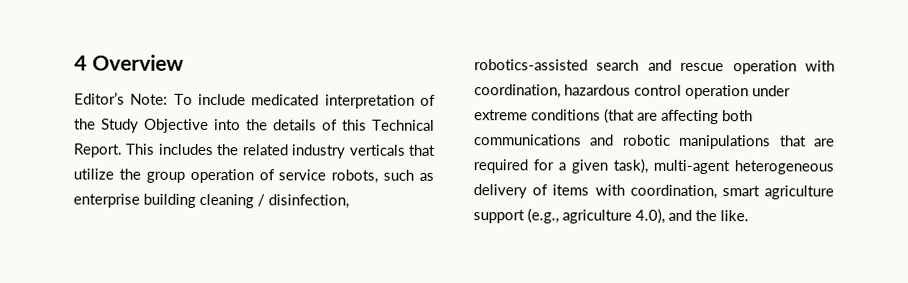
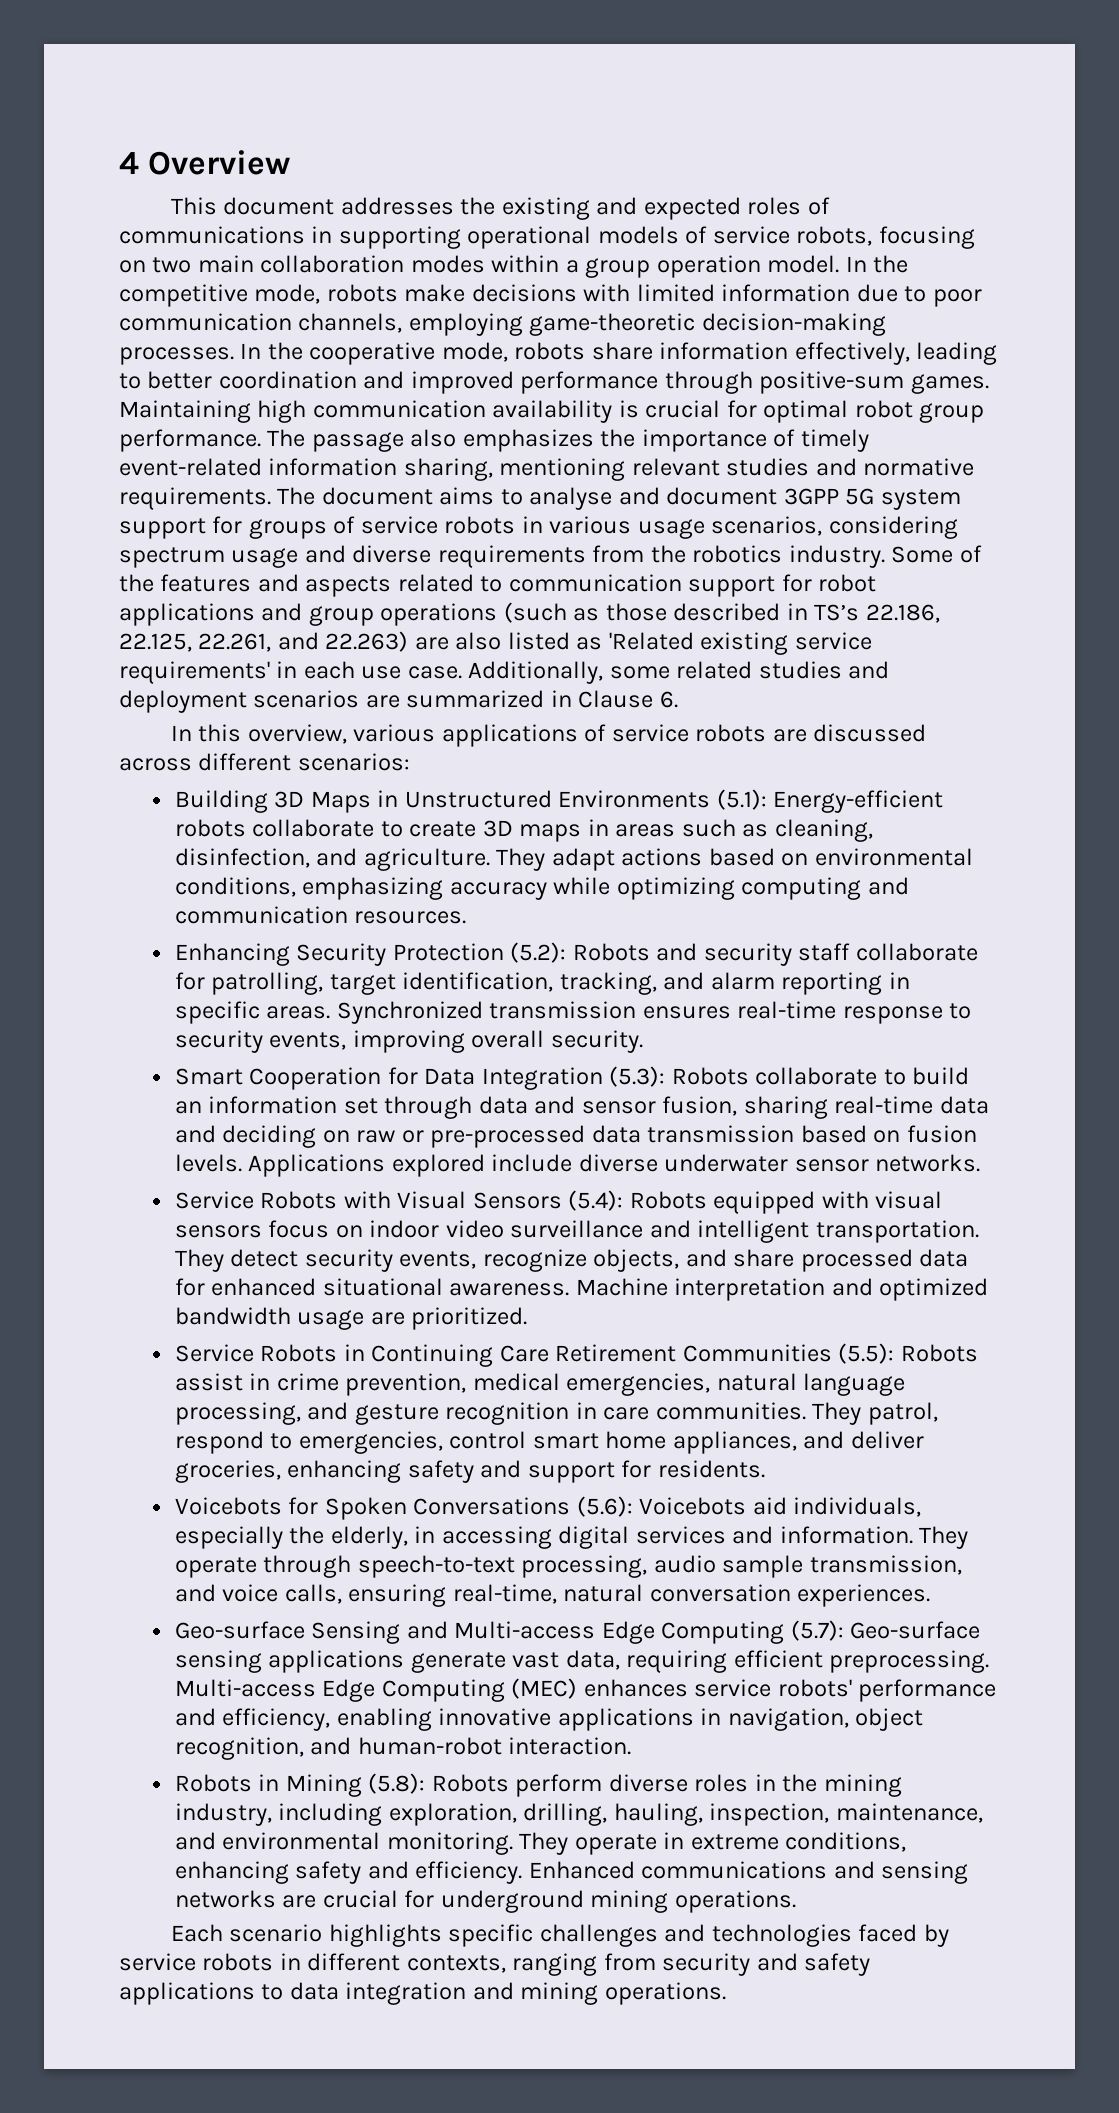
- Editor’s Note: To include medicated interpretation of the Study Objective into the details of this Technical Report. This includes the related industry verticals that utilize the group operation of service robots, such as enterprise building cleaning / disinfection, robotics-assisted search and rescue operation with coordination, hazardous control operation under extreme conditions (that are affecting both communications and robotic manipulations that are required for a given task), multi-agent heterogeneous delivery of items with coordination, smart agriculture support (e.g., agriculture 4.0), and the like.
+ This document addresses the existing and expected roles of communications in supporting operational models of service robots, focusing on two main collaboration modes within a group operation model. In the competitive mode, robots make decisions with limited information due to poor communication channels, employing game-theoretic decision-making processes. In the cooperative mode, robots share information effectively, leading to better coordination and improved performance through positive-sum games. Maintaining high communication availability is crucial for optimal robot group performance. The passage also emphasizes the importance of timely event-related information sharing, mentioning relevant studies and normative requirements. The document aims to analyse and document 3GPP 5G system support for groups of service robots in various usage scenarios, considering spectrum usage and diverse requirements from the robotics industry. Some of the features and aspects related to communication support for robot applications and group operations (such as those described in TS’s 22.186, 22.125, 22.261, and 22.263) are also listed as 'Related existing service requirements' in each use case. Additionally, some related studies and deployment scenarios are summarized in Clause 6.
+ In this overview, various applications of service robots are discussed across different scenarios:
+ Building 3D Maps in Unstructured Environments (5.1): Energy-efficient robots collaborate to create 3D maps in areas such as cleaning, disinfection, and agriculture. They adapt actions based on environmental conditions, emphasizing accuracy while optimizing computing and communication resources.
+ Enhancing Security Protection (5.2): Robots and security staff collaborate for patrolling, target identification, tracking, and alarm reporting in specific areas. Synchronized transmission ensures real-time response to security events, improving overall security.
+ Smart Cooperation for Data Integration (5.3): Robots collaborate to build an information set through data and sensor fusion, sharing real-time data and deciding on raw or pre-processed data transmission based on fusion levels. Applications explored include diverse underwater sensor networks.
+ Service Robots with Visual Sensors (5.4): Robots equipped with visual sensors focus on indoor video surveillance and intelligent transportation. They detect security events, recognize objects, and share processed data for enhanced situational awareness. Machine interpretation and optimized bandwidth usage are prioritized.
+ Service Robots in Continuing Care Retirement Communities (5.5): Robots assist in crime prevention, medical emergencies, natural language processing, and gesture recognition in care communities. They patrol, respond to emergencies, control smart home appliances, and deliver groceries, enhancing safety and support for residents.
+ Voicebots for Spoken Conversations (5.6): Voicebots aid individuals, especially the elderly, in accessing digital services and information. They operate through speech-to-text processing, audio sample transmission, and voice calls, ensuring real-time, natural conversation experiences.
+ Geo-surface Sensing and Multi-access Edge Computing (5.7): Geo-surface sensing applications generate vast data, requiring efficient preprocessing. Multi-access Edge Computing (MEC) enhances service robots' performance and efficiency, enabling innovative applications in navigation, object recognition, and human-robot interaction.
+ Robots in Mining (5.8): Robots perform diverse roles in the mining industry, including exploration, drilling, hauling, inspection, maintenance, and environmental monitoring. They operate in extreme conditions, enhancing safety and efficiency. Enhanced communications and sensing networks are crucial for underground mining operations.
+ Each scenario highlights specific challenges and technologies faced by service robots in different contexts, ranging from security and safety applications to data integration and mining operations.

